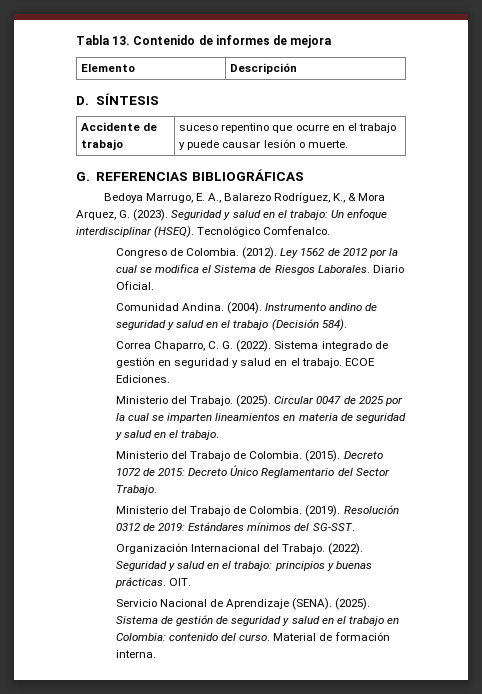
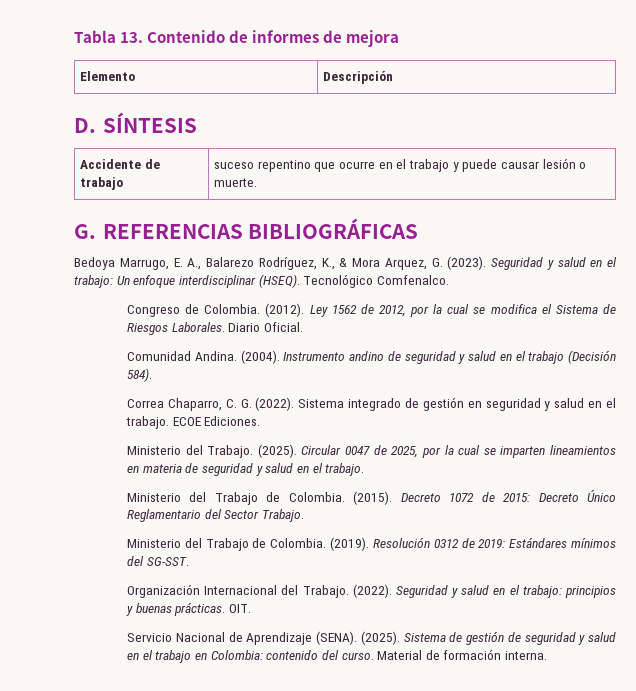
- Ley 1562 de 2012 por la cual se modifica el Sistema de Riesgos Laborales.
+ Ley 1562 de 2012, por la cual se modifica el Sistema de Riesgos Laborales.
- Circular 0047 de 2025 por la cual se imparten lineamientos en materia de seguridad y salud en el trabajo.
+ Circular 0047 de 2025, por la cual se imparten lineamientos en materia de seguridad y salud en el trabajo.

